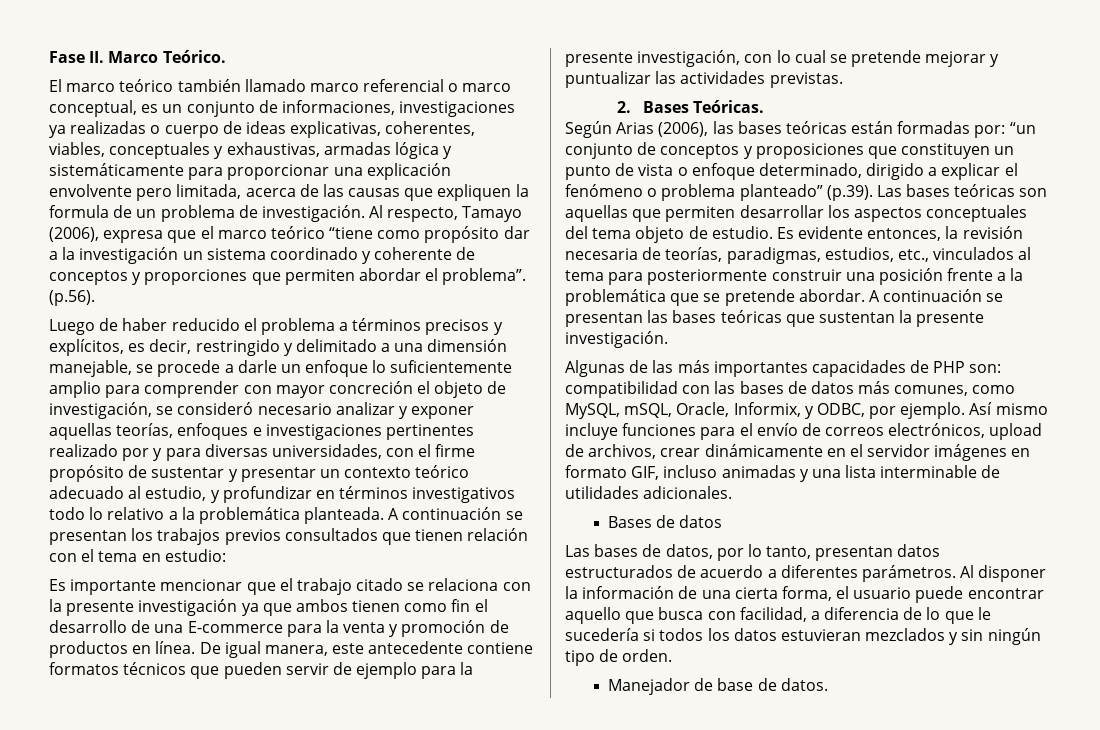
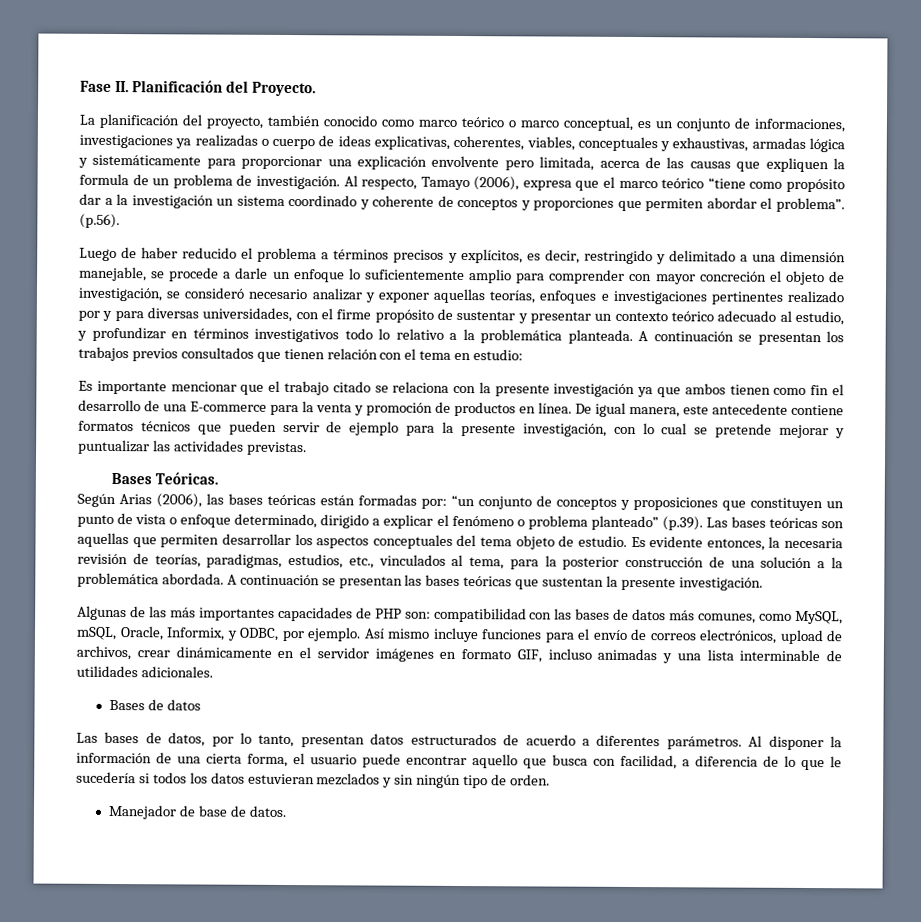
- Fase II. Marco Teórico.
- El marco teórico también llamado marco referencial o marco conceptual, es un conjunto de informaciones, investigaciones ya realizadas o cuerpo de ideas explicativas, coherentes, viables, conceptuales y exhaustivas, armadas lógica y sistemáticamente para proporcionar una explicación envolvente pero limitada, acerca de las causas que expliquen la formula de un problema de investigación.
+ Fase II. Planificación del Proyecto.
+ La planificación del proyecto, también conocido como marco teórico o marco conceptual, es un conjunto de informaciones, investigaciones ya realizadas o cuerpo de ideas explicativas, coherentes, viables, conceptuales y exhaustivas, armadas lógica y sistemáticamente para proporcionar una explicación envolvente pero limitada, acerca de las causas que expliquen la formula de un problema de investigación.
- 2. Bases Teóricas.
+ Bases Teóricas.
- Es evidente entonces, la revisión necesaria de teorías, paradigmas, estudios, etc., vinculados al tema para posteriormente construir una posición frente a la problemática que se pretende abordar.
+ Es evidente entonces, la necesaria revisión de teorías, paradigmas, estudios, etc., vinculados al tema, para la posterior construcción de una solución a la problemática abordada.

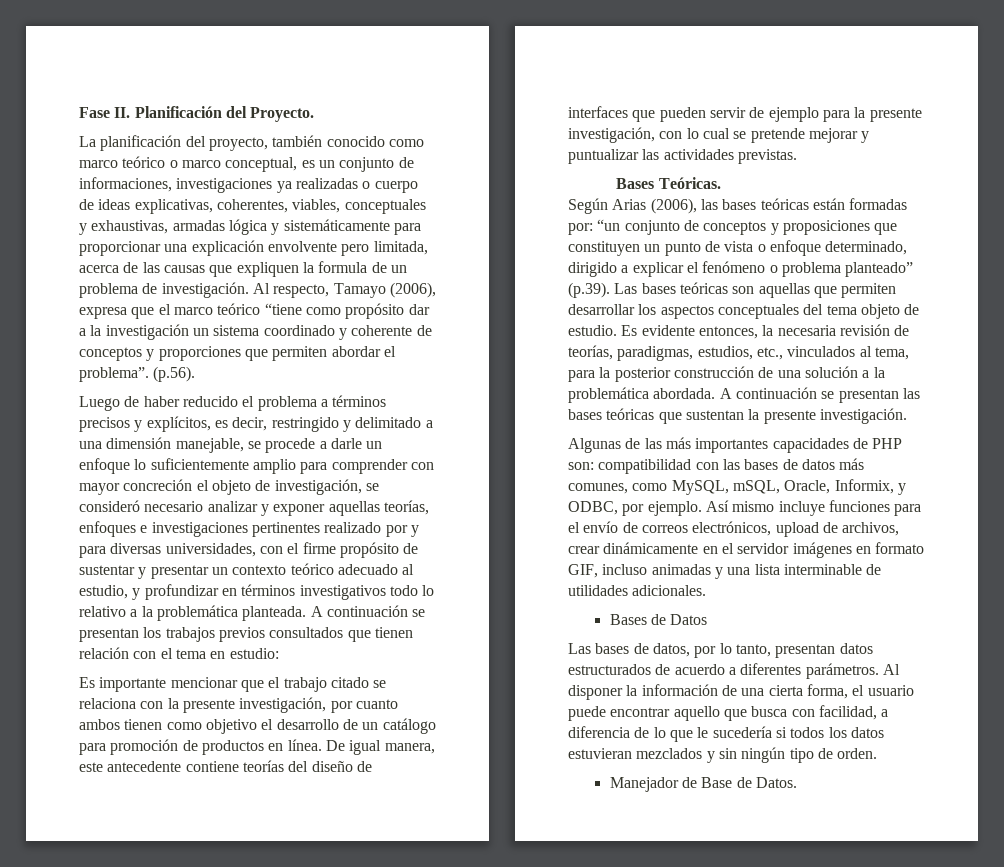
- Es importante mencionar que el trabajo citado se relaciona con la presente investigación ya que ambos tienen como fin el desarrollo de una E-commerce para la venta y promoción de productos en línea.
+ Es importante mencionar que el trabajo citado se relaciona con la presente investigación, por cuanto ambos tienen como objetivo el desarrollo de un catálogo para promoción de productos en línea.
- De igual manera, este antecedente contiene formatos técnicos que pueden servir de ejemplo para la presente investigación, con lo cual se pretende mejorar y puntualizar las actividades previstas.
+ De igual manera, este antecedente contiene teorías del diseño de interfaces que pueden servir de ejemplo para la presente investigación, con lo cual se pretende mejorar y puntualizar las actividades previstas.
- Bases de datos
+ Bases de Datos
- Manejador de base de datos.
+ Manejador de Base de Datos.

